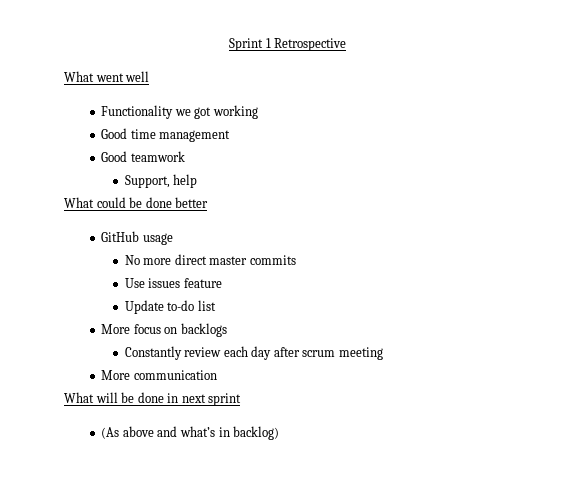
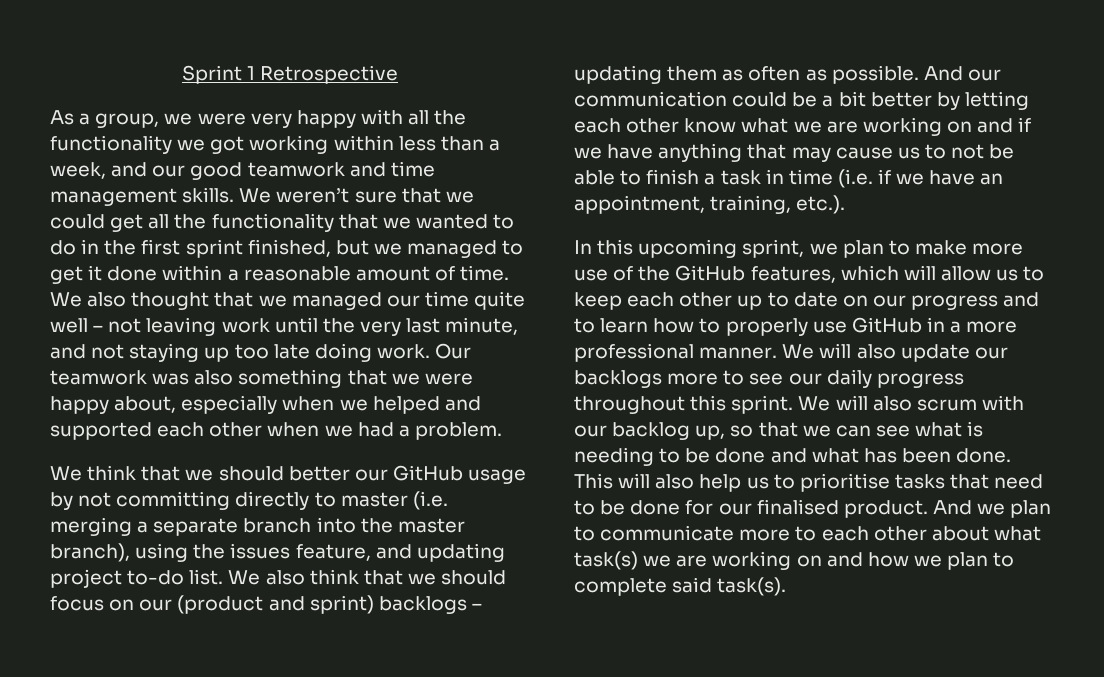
- What went well
- Functionality we got working
- Good time management
- Good teamwork
- Support, help
- What could be done better
- GitHub usage
- No more direct master commits
- Use issues feature
- Update to-do list
- More focus on backlogs
- Constantly review each day after scrum meeting
- More communication
- What will be done in next sprint
- (As above and what’s in backlog)
+ As a group, we were very happy with all the functionality we got working within less than a week, and our good teamwork and time management skills. We weren’t sure that we could get all the functionality that we wanted to do in the first sprint finished, but we managed to get it done within a reasonable amount of time. We also thought that we managed our time quite well – not leaving work until the very last minute, and not staying up too late doing work. Our teamwork was also something that we were happy about, especially when we helped and supported each other when we had a problem.
+ We think that we should better our GitHub usage by not committing directly to master (i.e. merging a separate branch into the master branch), using the issues feature, and updating project to-do list. We also think that we should focus on our (product and sprint) backlogs – updating them as often as possible. And our communication could be a bit better by letting each other know what we are working on and if we have anything that may cause us to not be able to finish a task in time (i.e. if we have an appointment, training, etc.).
+ In this upcoming sprint, we plan to make more use of the GitHub features, which will allow us to keep each other up to date on our progress and to learn how to properly use GitHub in a more professional manner. We will also update our backlogs more to see our daily progress throughout this sprint. We will also scrum with our backlog up, so that we can see what is needing to be done and what has been done. This will also help us to prioritise tasks that need to be done for our finalised product. And we plan to communicate more to each other about what task(s) we are working on and how we plan to complete said task(s).

